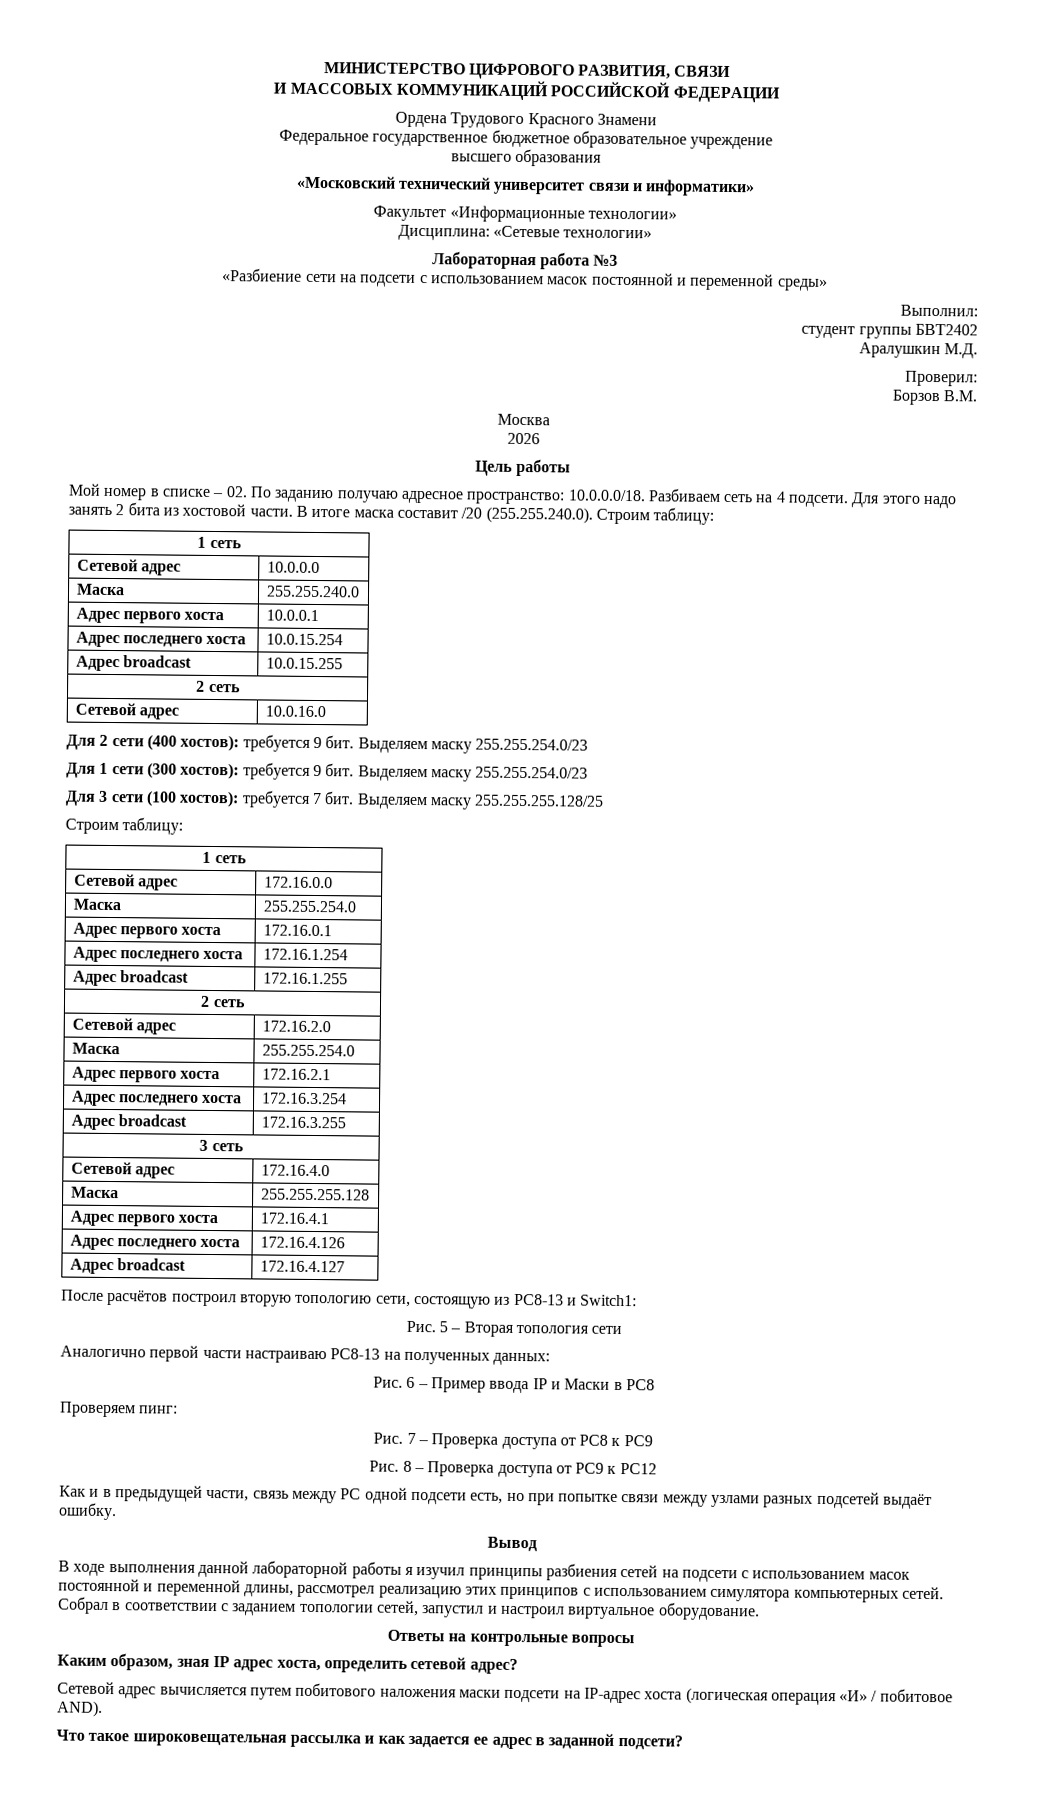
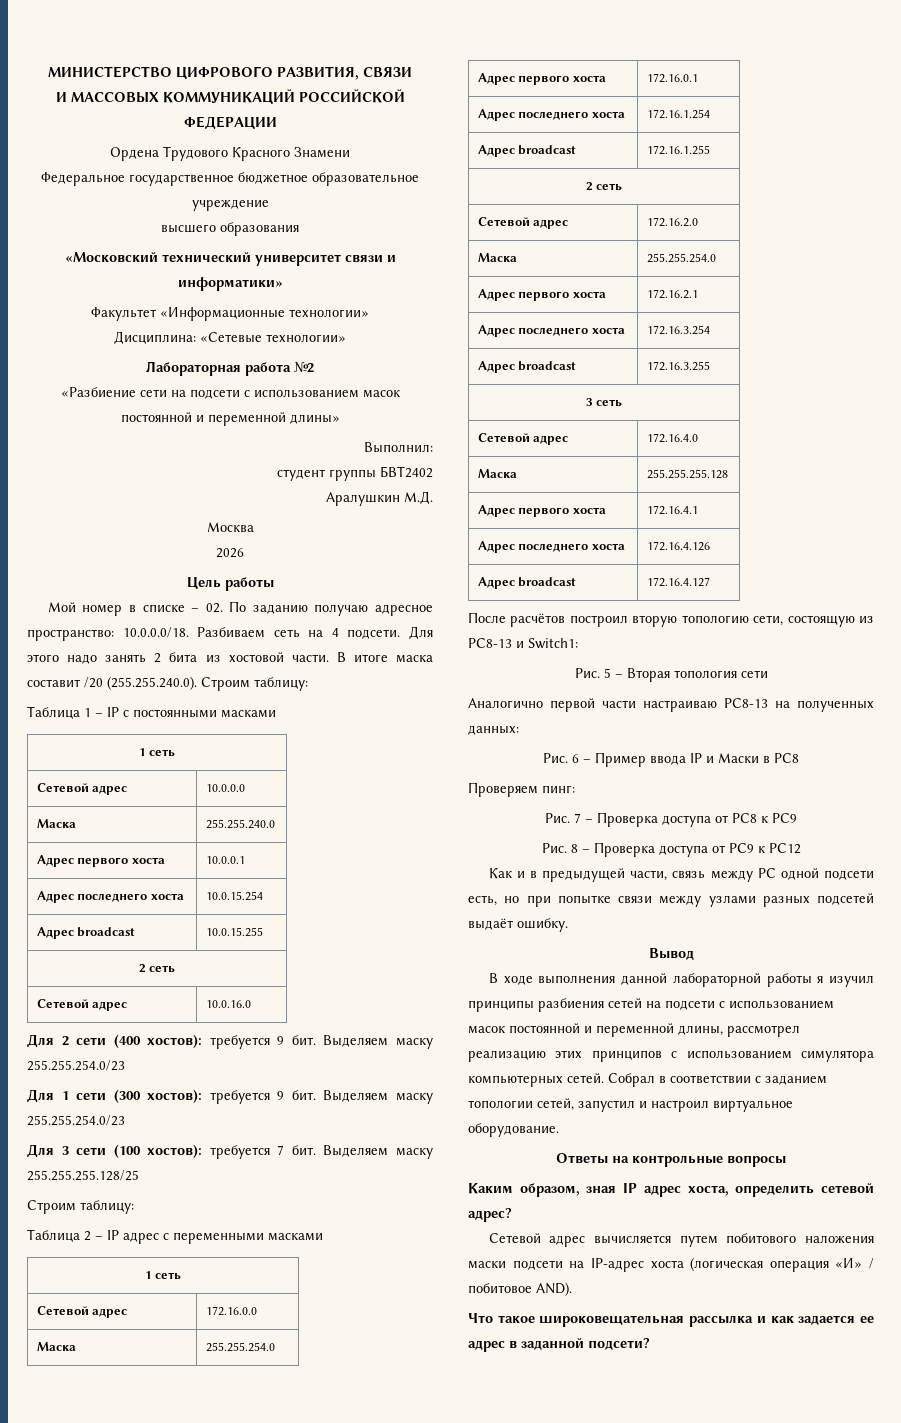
- Лабораторная работа №3
+ Лабораторная работа №2
- «Разбиение сети на подсети с использованием масок постоянной и переменной среды»
+ «Разбиение сети на подсети с использованием масок постоянной и переменной длины»
- Проверил:
- Борзов В.М.
+ Таблица 1 – IP с постоянными масками
+ Таблица 2 – IP адрес с переменными масками

